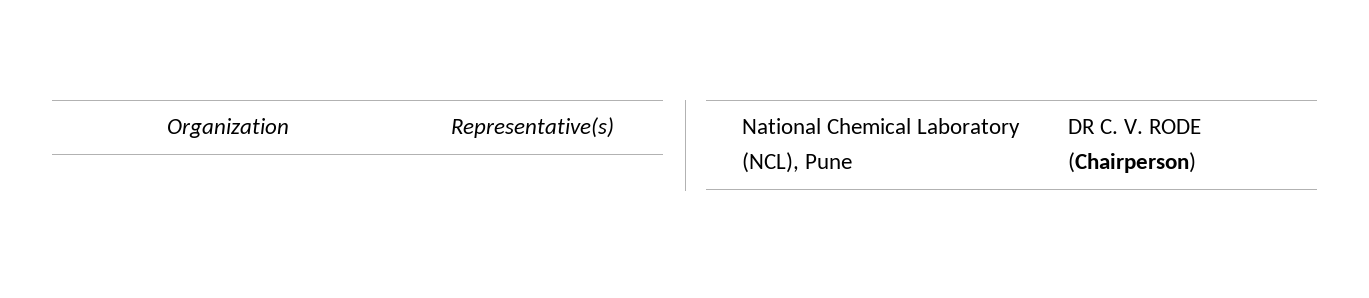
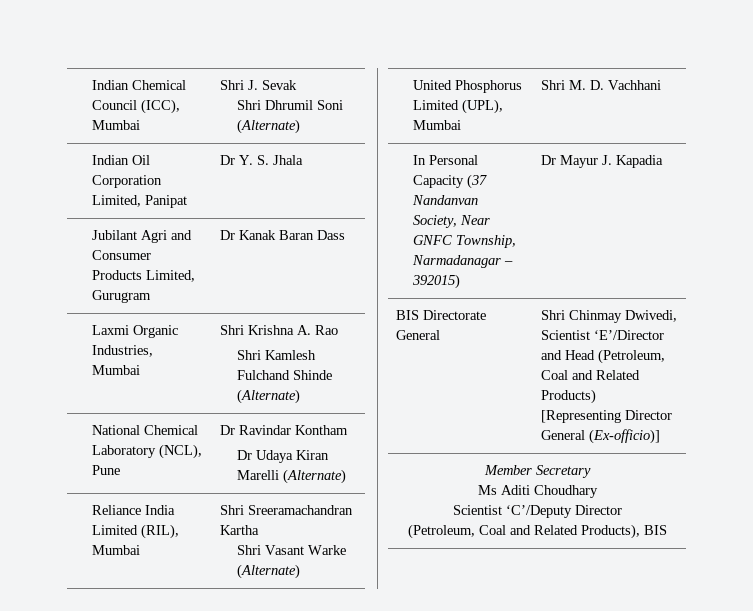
- Organization | Representative(s)
+ Indian Chemical Council (ICC), Mumbai | Shri J. Sevak
+ Shri Dhrumil Soni (Alternate)
+ Indian Oil Corporation Limited, Panipat | Dr Y. S. Jhala
+ Jubilant Agri and Consumer Products Limited, Gurugram | Dr Kanak Baran Dass
+ Laxmi Organic Industries, Mumbai | Shri Krishna A. Rao
+ Shri Kamlesh Fulchand Shinde (Alternate)
- National Chemical Laboratory (NCL), Pune | DR C. V. RODE (Chairperson)
+ National Chemical Laboratory (NCL), Pune | Dr Ravindar Kontham
+ Dr Udaya Kiran Marelli (Alternate)
+ Reliance India Limited (RIL), Mumbai | Shri Sreeramachandran Kartha
+ Shri Vasant Warke (Alternate)
+ United Phosphorus Limited (UPL), Mumbai | Shri M. D. Vachhani
+ In Personal Capacity (37 Nandanvan Society, Near GNFC Township, Narmadanagar – 392015) | Dr Mayur J. Kapadia
+ BIS Directorate General | Shri Chinmay Dwivedi, Scientist ‘E’/Director and Head (Petroleum, Coal and Related Products) [Representing Director General (Ex-officio)]
+ Member Secretary
+ Ms Aditi Choudhary
+ Scientist ‘C’/Deputy Director
+ (Petroleum, Coal and Related Products), BIS

